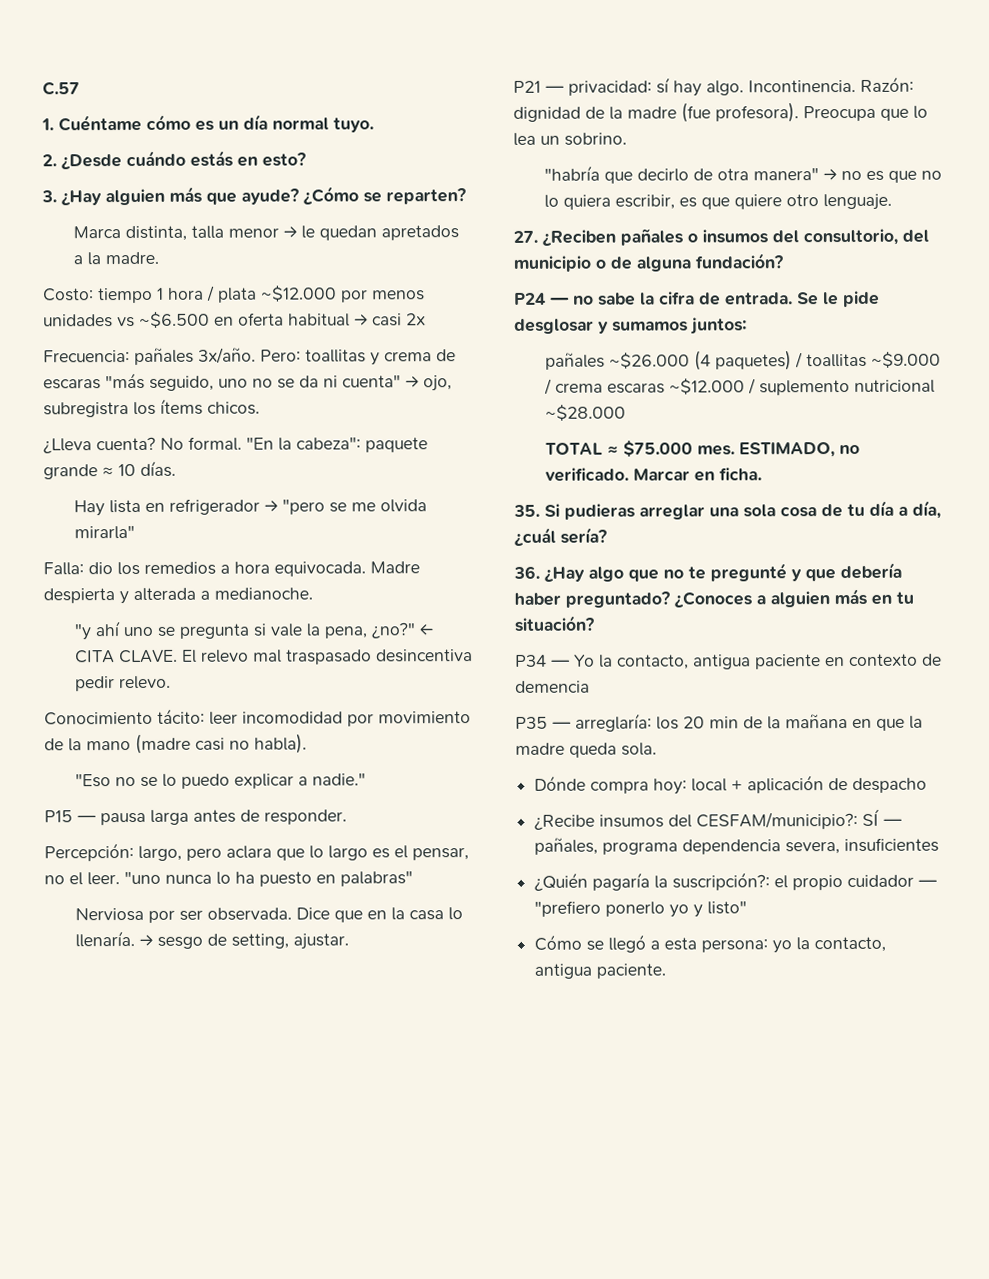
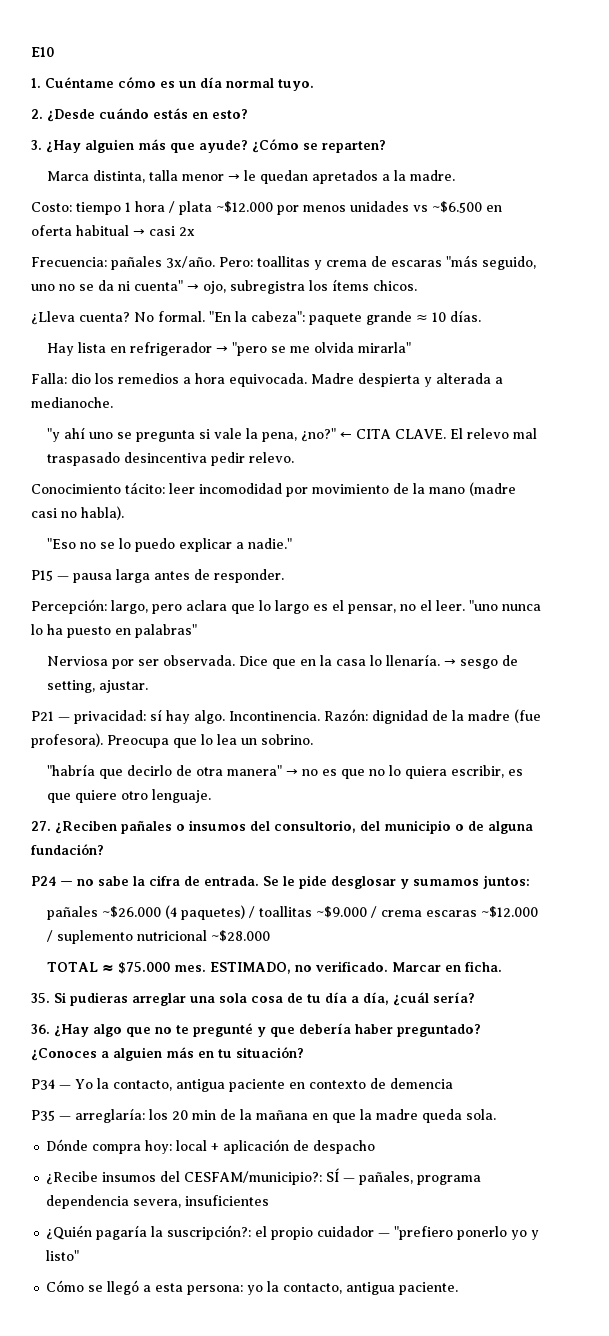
- C.57
+ E10

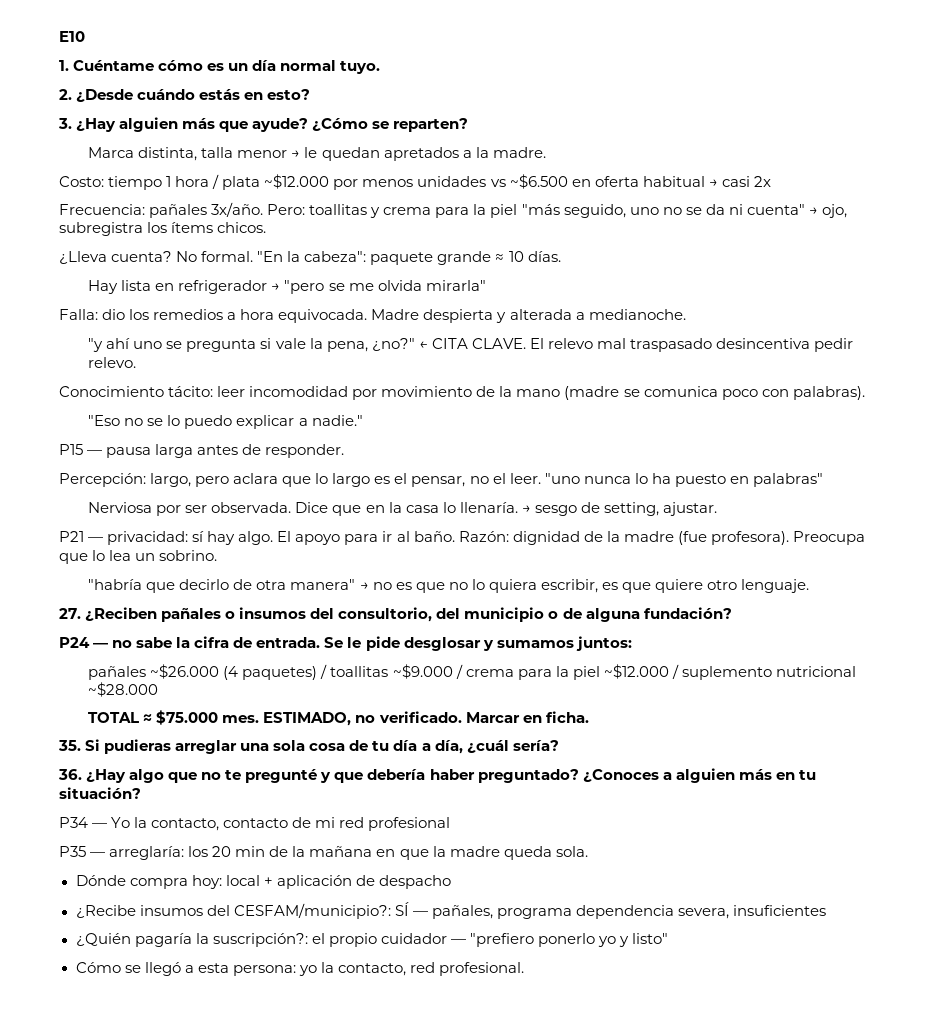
- Pero: toallitas y crema de escaras "más seguido, uno no se da ni cuenta" → ojo, subregistra los ítems chicos.
+ Pero: toallitas y crema para la piel "más seguido, uno no se da ni cuenta" → ojo, subregistra los ítems chicos.
- Conocimiento tácito: leer incomodidad por movimiento de la mano (madre casi no habla).
+ Conocimiento tácito: leer incomodidad por movimiento de la mano (madre se comunica poco con palabras).
- Incontinencia.
+ El apoyo para ir al baño.
- pañales ~$26.000 (4 paquetes) / toallitas ~$9.000 / crema escaras ~$12.000 / suplemento nutricional ~$28.000
+ pañales ~$26.000 (4 paquetes) / toallitas ~$9.000 / crema para la piel ~$12.000 / suplemento nutricional ~$28.000
- P34 — Yo la contacto, antigua paciente en contexto de demencia
+ P34 — Yo la contacto, contacto de mi red profesional
- Cómo se llegó a esta persona: yo la contacto, antigua paciente.
+ Cómo se llegó a esta persona: yo la contacto, red profesional.

